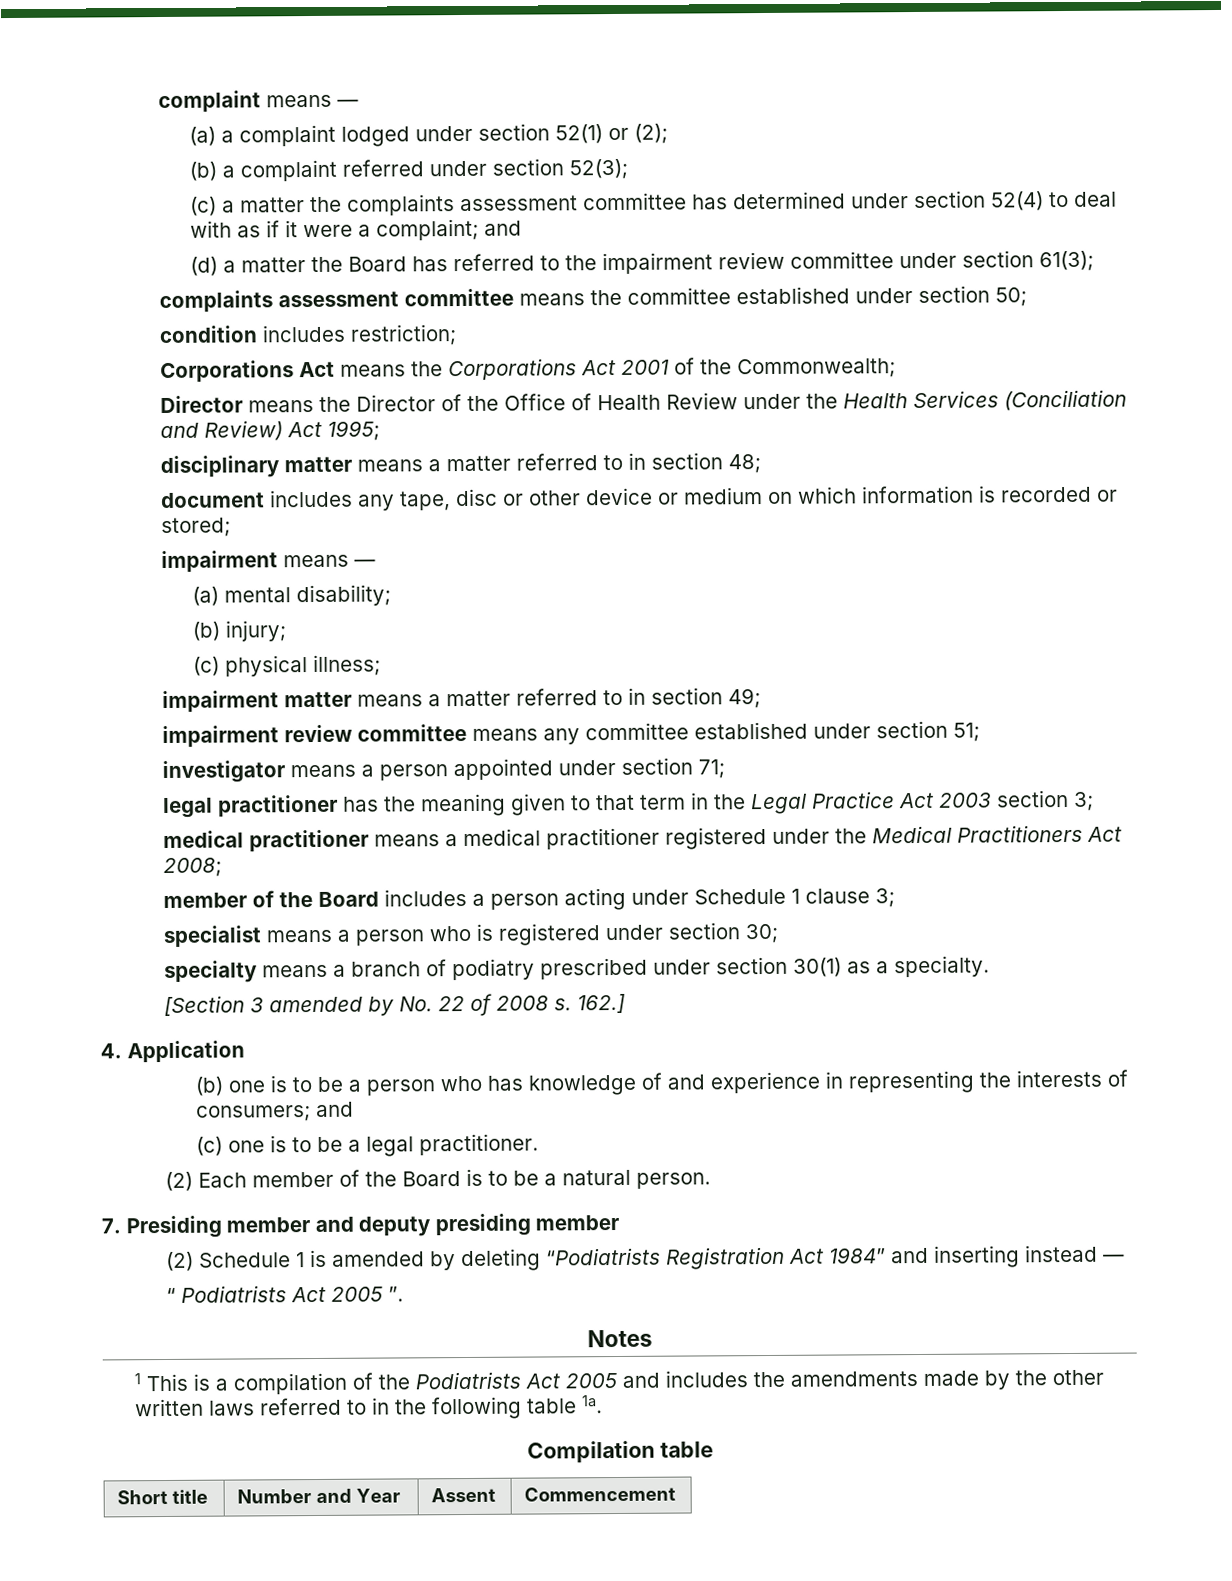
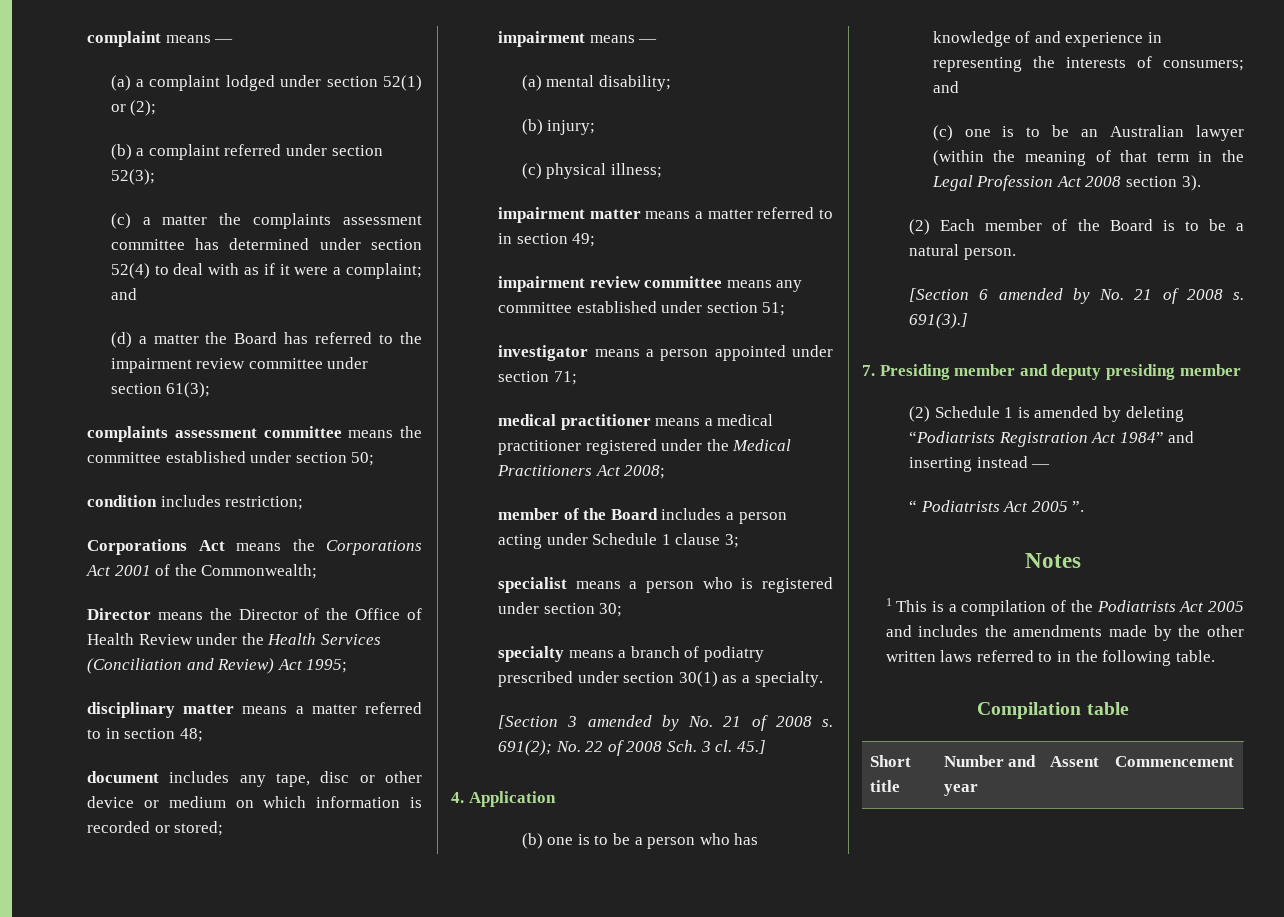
- legal practitioner has the meaning given to that term in the Legal Practice Act 2003 section 3;
- [Section 3 amended by No. 22 of 2008 s. 162.]
+ [Section 3 amended by No. 21 of 2008 s. 691(2); No. 22 of 2008 Sch. 3 cl. 45.]
- (c) one is to be a legal practitioner.
+ (c) one is to be an Australian lawyer (within the meaning of that term in the Legal Profession Act 2008 section 3).
+ [Section 6 amended by No. 21 of 2008 s. 691(3).]
- 1 This is a compilation of the Podiatrists Act 2005 and includes the amendments made by the other written laws referred to in the following table 1a.
+ 1 This is a compilation of the Podiatrists Act 2005 and includes the amendments made by the other written laws referred to in the following table.
- Short title | Number and Year | Assent | Commencement
+ Short title | Number and year | Assent | Commencement

